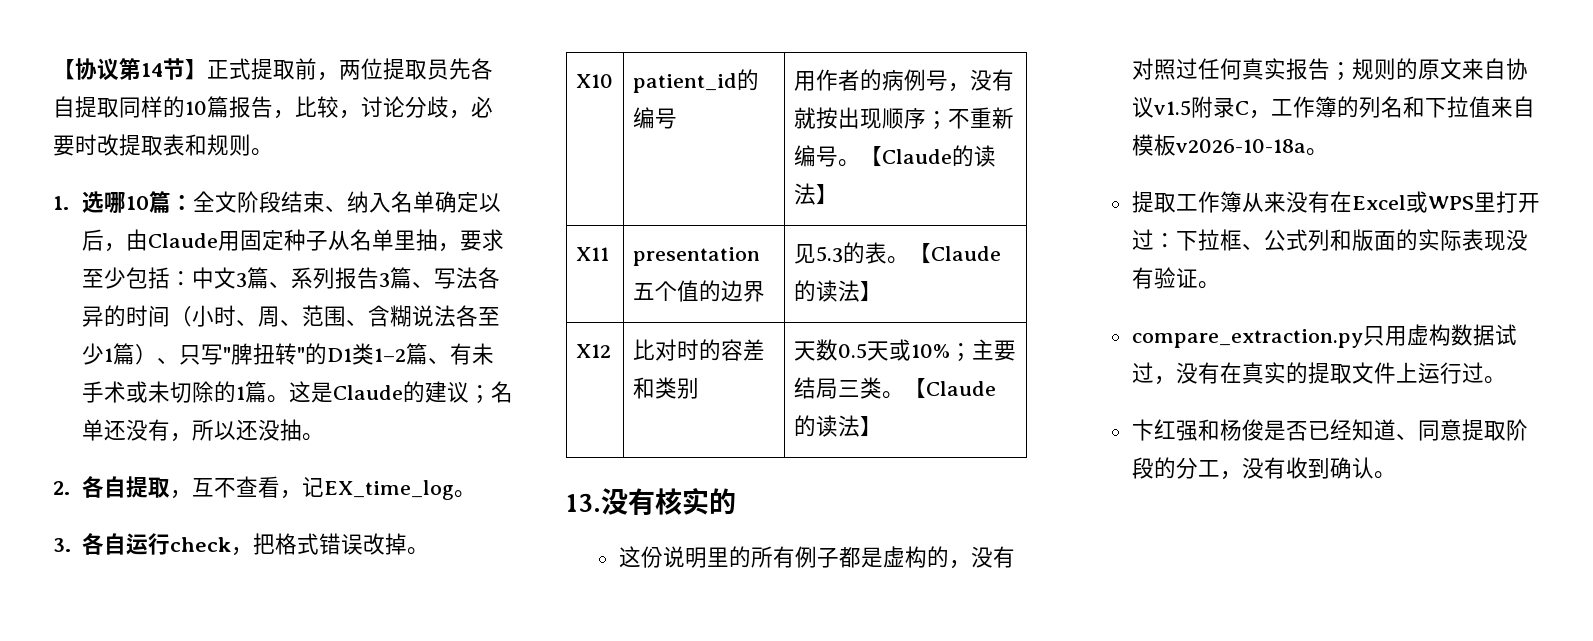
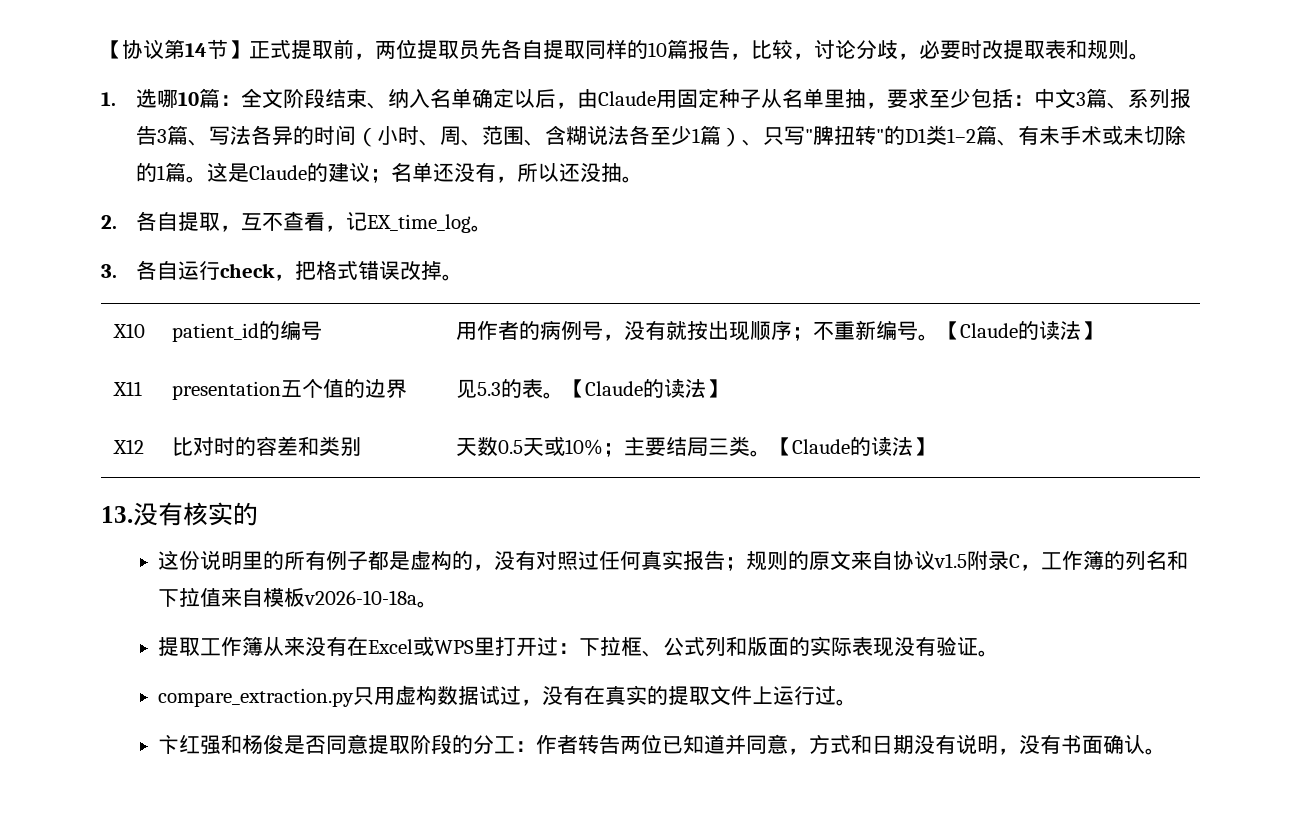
- 卞红强和杨俊是否已经知道、同意提取阶段的分工，没有收到确认。
+ 卞红强和杨俊是否同意提取阶段的分工：作者转告两位已知道并同意，方式和日期没有说明，没有书面确认。

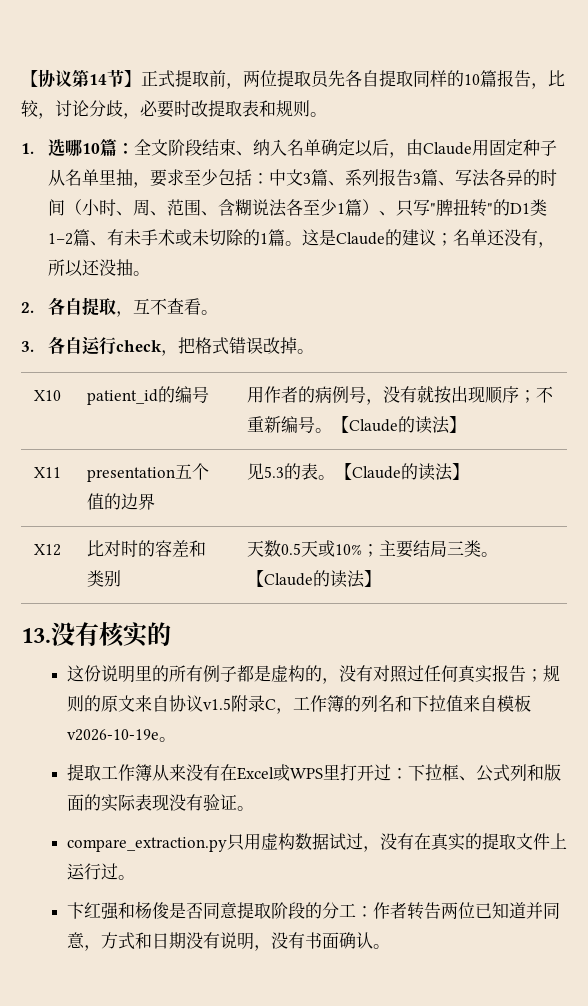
- 2.各自提取，互不查看，记EX_time_log。
+ 2.各自提取，互不查看。
- 这份说明里的所有例子都是虚构的，没有对照过任何真实报告；规则的原文来自协议v1.5附录C，工作簿的列名和下拉值来自模板v2026-10-18a。
+ 这份说明里的所有例子都是虚构的，没有对照过任何真实报告；规则的原文来自协议v1.5附录C，工作簿的列名和下拉值来自模板v2026-10-19e。

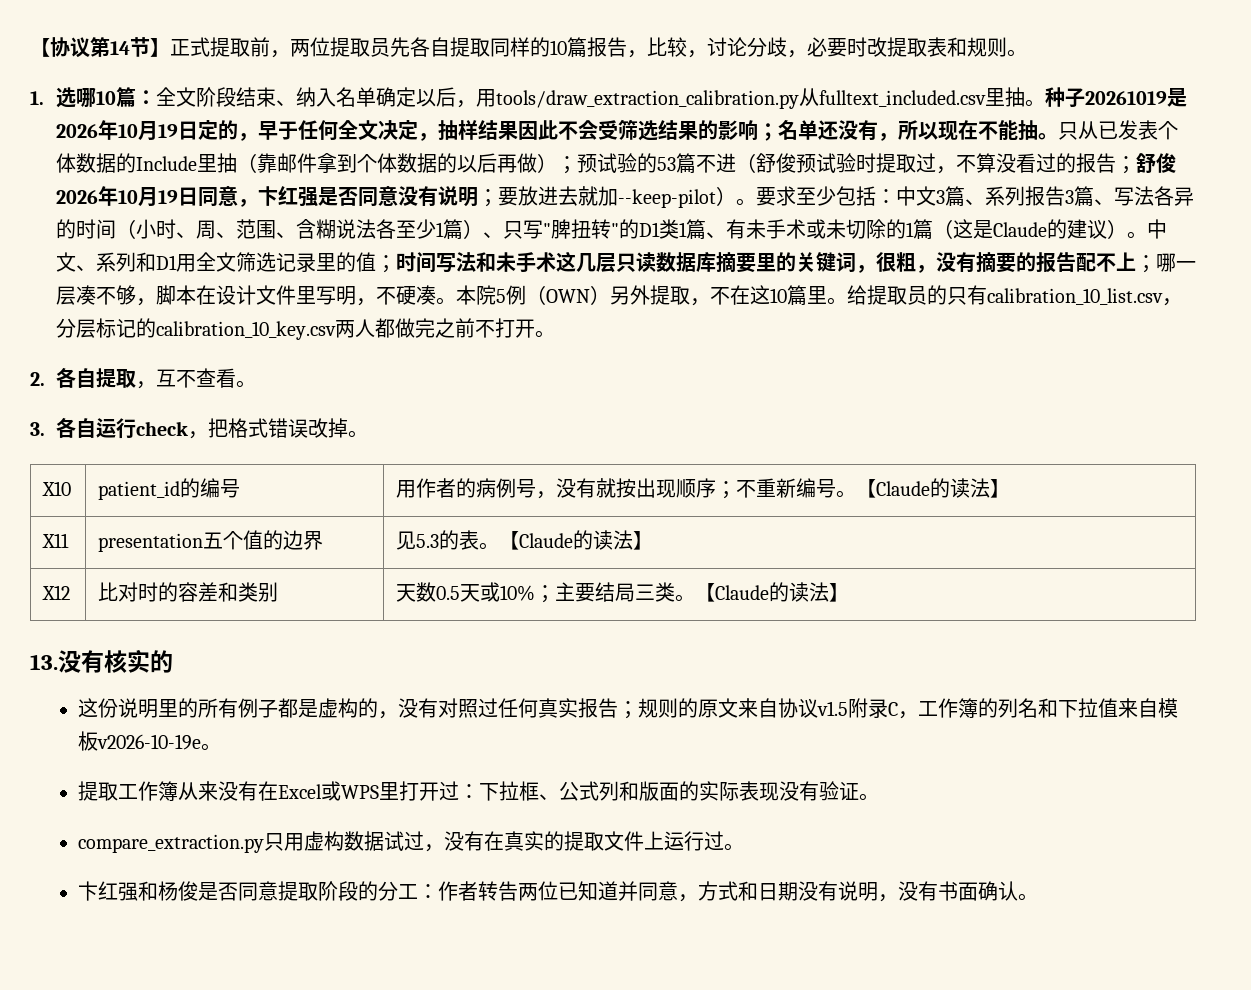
- 1.选哪10篇：全文阶段结束、纳入名单确定以后，由Claude用固定种子从名单里抽，要求至少包括：中文3篇、系列报告3篇、写法各异的时间（小时、周、范围、含糊说法各至少1篇）、只写"脾扭转"的D1类1–2篇、有未手术或未切除的1篇。这是Claude的建议；名单还没有，所以还没抽。
+ 1.选哪10篇：全文阶段结束、纳入名单确定以后，用tools/draw_extraction_calibration.py从fulltext_included.csv里抽。种子20261019是2026年10月19日定的，早于任何全文决定，抽样结果因此不会受筛选结果的影响；名单还没有，所以现在不能抽。只从已发表个体数据的Include里抽（靠邮件拿到个体数据的以后再做）；预试验的53篇不进（舒俊预试验时提取过，不算没看过的报告；舒俊2026年10月19日同意，卞红强是否同意没有说明；要放进去就加--keep-pilot）。要求至少包括：中文3篇、系列报告3篇、写法各异的时间（小时、周、范围、含糊说法各至少1篇）、只写"脾扭转"的D1类1篇、有未手术或未切除的1篇（这是Claude的建议）。中文、系列和D1用全文筛选记录里的值；时间写法和未手术这几层只读数据库摘要里的关键词，很粗，没有摘要的报告配不上；哪一层凑不够，脚本在设计文件里写明，不硬凑。本院5例（OWN）另外提取，不在这10篇里。给提取员的只有calibration_10_list.csv，分层标记的calibration_10_key.csv两人都做完之前不打开。

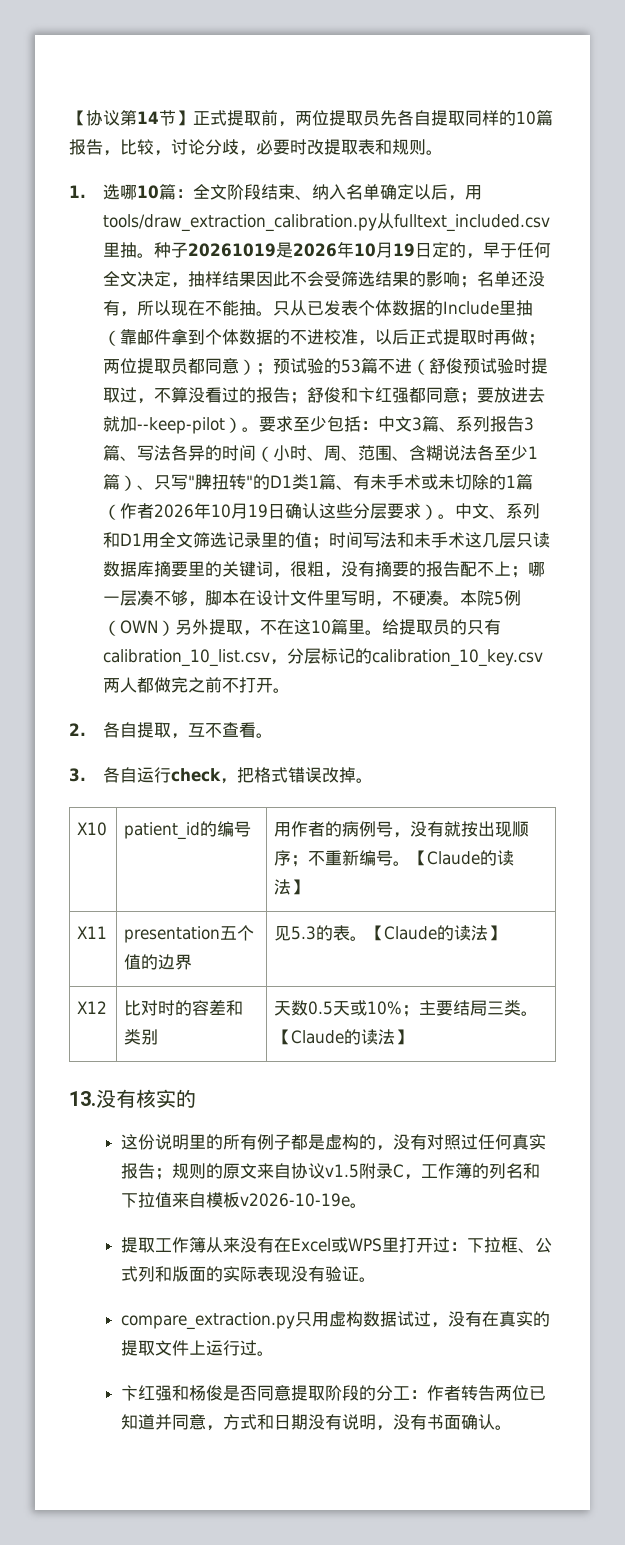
- 只从已发表个体数据的Include里抽（靠邮件拿到个体数据的以后再做）；预试验的53篇不进（舒俊预试验时提取过，不算没看过的报告；舒俊2026年10月19日同意，卞红强是否同意没有说明；要放进去就加--keep-pilot）。
+ 只从已发表个体数据的Include里抽（靠邮件拿到个体数据的不进校准，以后正式提取时再做；两位提取员都同意）；预试验的53篇不进（舒俊预试验时提取过，不算没看过的报告；舒俊和卞红强都同意；要放进去就加--keep-pilot）。
- 要求至少包括：中文3篇、系列报告3篇、写法各异的时间（小时、周、范围、含糊说法各至少1篇）、只写"脾扭转"的D1类1篇、有未手术或未切除的1篇（这是Claude的建议）。
+ 要求至少包括：中文3篇、系列报告3篇、写法各异的时间（小时、周、范围、含糊说法各至少1篇）、只写"脾扭转"的D1类1篇、有未手术或未切除的1篇（作者2026年10月19日确认这些分层要求）。

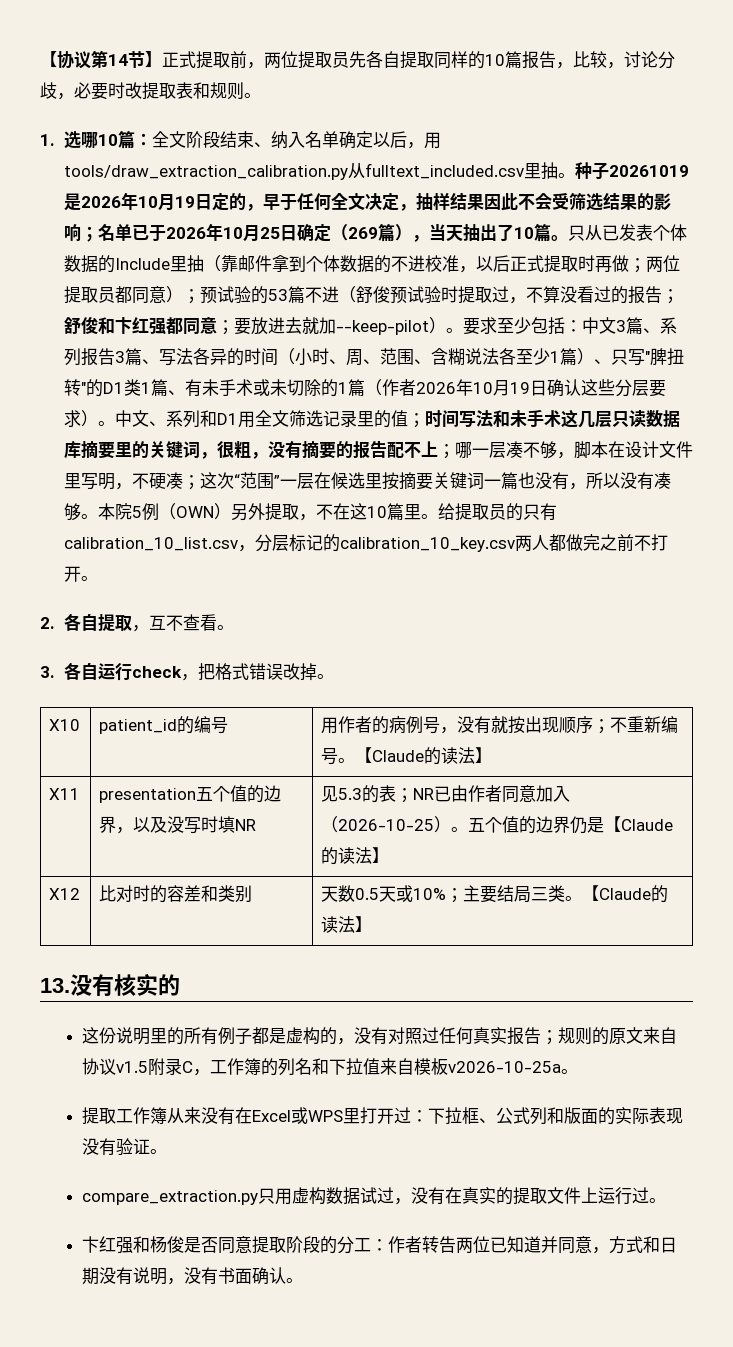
- 种子20261019是2026年10月19日定的，早于任何全文决定，抽样结果因此不会受筛选结果的影响；名单还没有，所以现在不能抽。
+ 种子20261019是2026年10月19日定的，早于任何全文决定，抽样结果因此不会受筛选结果的影响；名单已于2026年10月25日确定（269篇），当天抽出了10篇。
- 中文、系列和D1用全文筛选记录里的值；时间写法和未手术这几层只读数据库摘要里的关键词，很粗，没有摘要的报告配不上；哪一层凑不够，脚本在设计文件里写明，不硬凑。
+ 中文、系列和D1用全文筛选记录里的值；时间写法和未手术这几层只读数据库摘要里的关键词，很粗，没有摘要的报告配不上；哪一层凑不够，脚本在设计文件里写明，不硬凑；这次“范围”一层在候选里按摘要关键词一篇也没有，所以没有凑够。
- X11 | presentation五个值的边界 | 见5.3的表。【Claude的读法】
+ X11 | presentation五个值的边界，以及没写时填NR | 见5.3的表；NR已由作者同意加入（2026-10-25）。五个值的边界仍是【Claude的读法】
- 这份说明里的所有例子都是虚构的，没有对照过任何真实报告；规则的原文来自协议v1.5附录C，工作簿的列名和下拉值来自模板v2026-10-19e。
+ 这份说明里的所有例子都是虚构的，没有对照过任何真实报告；规则的原文来自协议v1.5附录C，工作簿的列名和下拉值来自模板v2026-10-25a。

